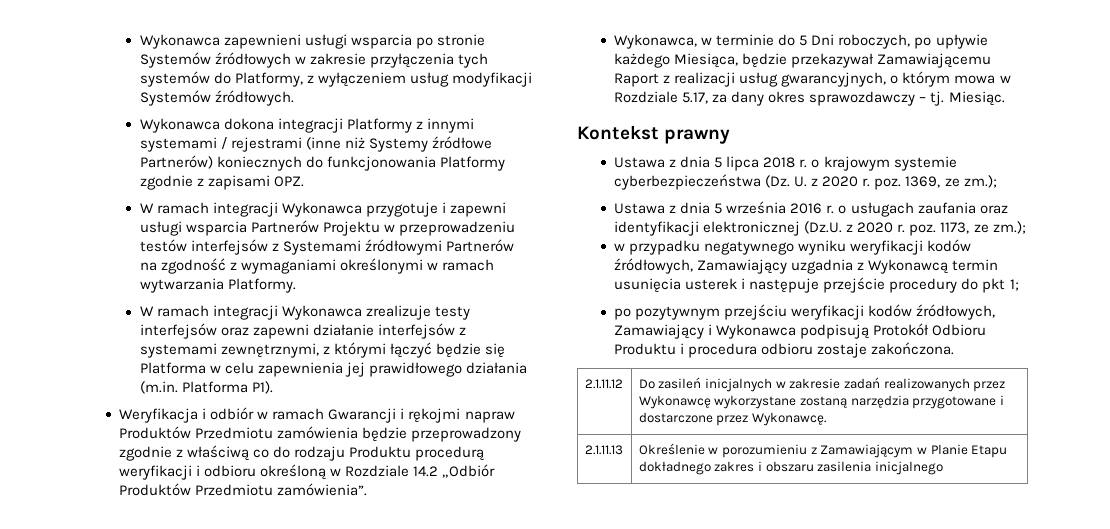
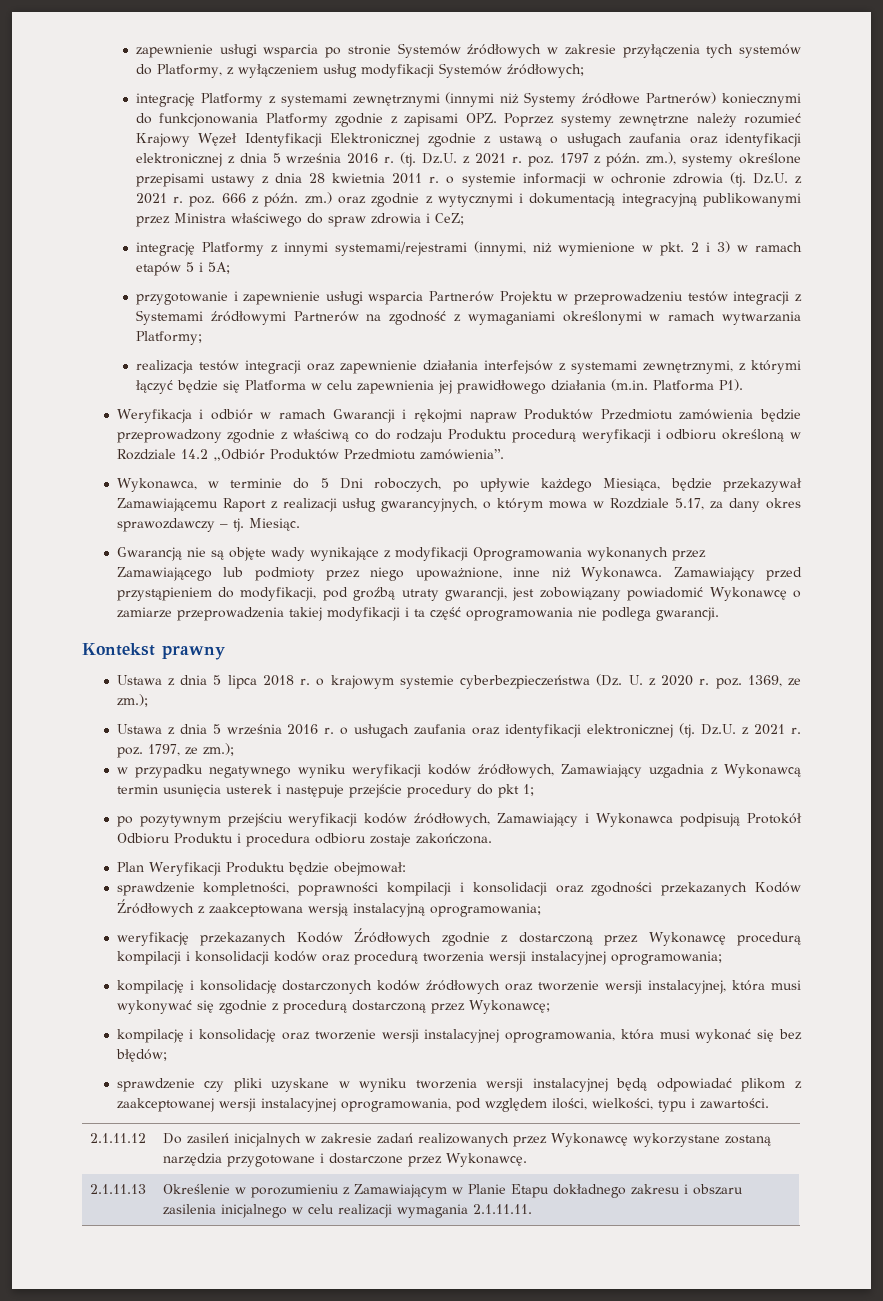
- Wykonawca zapewnieni usługi wsparcia po stronie Systemów źródłowych w zakresie przyłączenia tych systemów do Platformy, z wyłączeniem usług modyfikacji Systemów źródłowych.
- Wykonawca dokona integracji Platformy z innymi systemami / rejestrami (inne niż Systemy źródłowe Partnerów) koniecznych do funkcjonowania Platformy zgodnie z zapisami OPZ.
- W ramach integracji Wykonawca przygotuje i zapewni usługi wsparcia Partnerów Projektu w przeprowadzeniu testów interfejsów z Systemami źródłowymi Partnerów na zgodność z wymaganiami określonymi w ramach wytwarzania Platformy.
- W ramach integracji Wykonawca zrealizuje testy interfejsów oraz zapewni działanie interfejsów z systemami zewnętrznymi, z którymi łączyć będzie się Platforma w celu zapewnienia jej prawidłowego działania (m.in. Platforma P1).
+ zapewnienie usługi wsparcia po stronie Systemów źródłowych w zakresie przyłączenia tych systemów do Platformy, z wyłączeniem usług modyfikacji Systemów źródłowych;
+ integrację Platformy z systemami zewnętrznymi (innymi niż Systemy źródłowe Partnerów) koniecznymi do funkcjonowania Platformy zgodnie z zapisami OPZ. Poprzez systemy zewnętrzne należy rozumieć Krajowy Węzeł Identyfikacji Elektronicznej zgodnie z ustawą o usługach zaufania oraz identyfikacji elektronicznej z dnia 5 września 2016 r. (tj. Dz.U. z 2021 r. poz. 1797 z późn. zm.), systemy określone przepisami ustawy z dnia 28 kwietnia 2011 r. o systemie informacji w ochronie zdrowia (tj. Dz.U. z 2021 r. poz. 666 z późn. zm.) oraz zgodnie z wytycznymi i dokumentacją integracyjną publikowanymi przez Ministra właściwego do spraw zdrowia i CeZ;
+ integrację Platformy z innymi systemami/rejestrami (innymi, niż wymienione w pkt. 2 i 3) w ramach etapów 5 i 5A;
+ przygotowanie i zapewnienie usługi wsparcia Partnerów Projektu w przeprowadzeniu testów integracji z Systemami źródłowymi Partnerów na zgodność z wymaganiami określonymi w ramach wytwarzania Platformy;
+ realizacja testów integracji oraz zapewnienie działania interfejsów z systemami zewnętrznymi, z którymi łączyć będzie się Platforma w celu zapewnienia jej prawidłowego działania (m.in. Platforma P1).
+ Gwarancją nie są objęte wady wynikające z modyfikacji Oprogramowania wykonanych przez Zamawiającego lub podmioty przez niego upoważnione, inne niż Wykonawca. Zamawiający przed przystąpieniem do modyfikacji, pod groźbą utraty gwarancji, jest zobowiązany powiadomić Wykonawcę o zamiarze przeprowadzenia takiej modyfikacji i ta część oprogramowania nie podlega gwarancji.
- Ustawa z dnia 5 września 2016 r. o usługach zaufania oraz identyfikacji elektronicznej (Dz.U. z 2020 r. poz. 1173, ze zm.);
+ Ustawa z dnia 5 września 2016 r. o usługach zaufania oraz identyfikacji elektronicznej (tj. Dz.U. z 2021 r. poz. 1797, ze zm.);
+ Plan Weryfikacji Produktu będzie obejmował:
+ sprawdzenie kompletności, poprawności kompilacji i konsolidacji oraz zgodności przekazanych Kodów Źródłowych z zaakceptowana wersją instalacyjną oprogramowania;
+ weryfikację przekazanych Kodów Źródłowych zgodnie z dostarczoną przez Wykonawcę procedurą kompilacji i konsolidacji kodów oraz procedurą tworzenia wersji instalacyjnej oprogramowania;
+ kompilację i konsolidację dostarczonych kodów źródłowych oraz tworzenie wersji instalacyjnej, która musi wykonywać się zgodnie z procedurą dostarczoną przez Wykonawcę;
+ kompilację i konsolidację oraz tworzenie wersji instalacyjnej oprogramowania, która musi wykonać się bez błędów;
+ sprawdzenie czy pliki uzyskane w wyniku tworzenia wersji instalacyjnej będą odpowiadać plikom z zaakceptowanej wersji instalacyjnej oprogramowania, pod względem ilości, wielkości, typu i zawartości.
- 2.1.11.13 | Określenie w porozumieniu z Zamawiającym w Planie Etapu dokładnego zakres i obszaru zasilenia inicjalnego
+ 2.1.11.13 | Określenie w porozumieniu z Zamawiającym w Planie Etapu dokładnego zakresu i obszaru zasilenia inicjalnego w celu realizacji wymagania 2.1.11.11.

